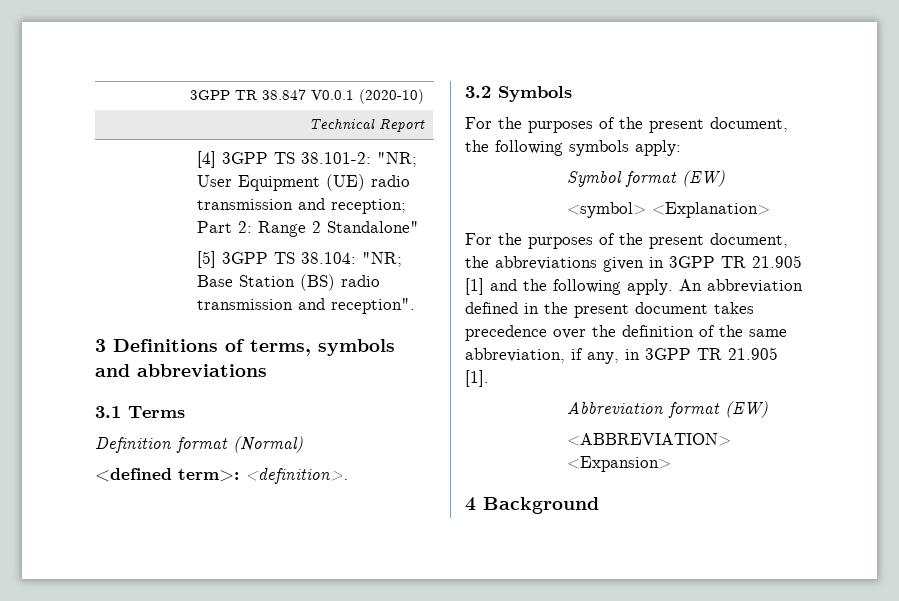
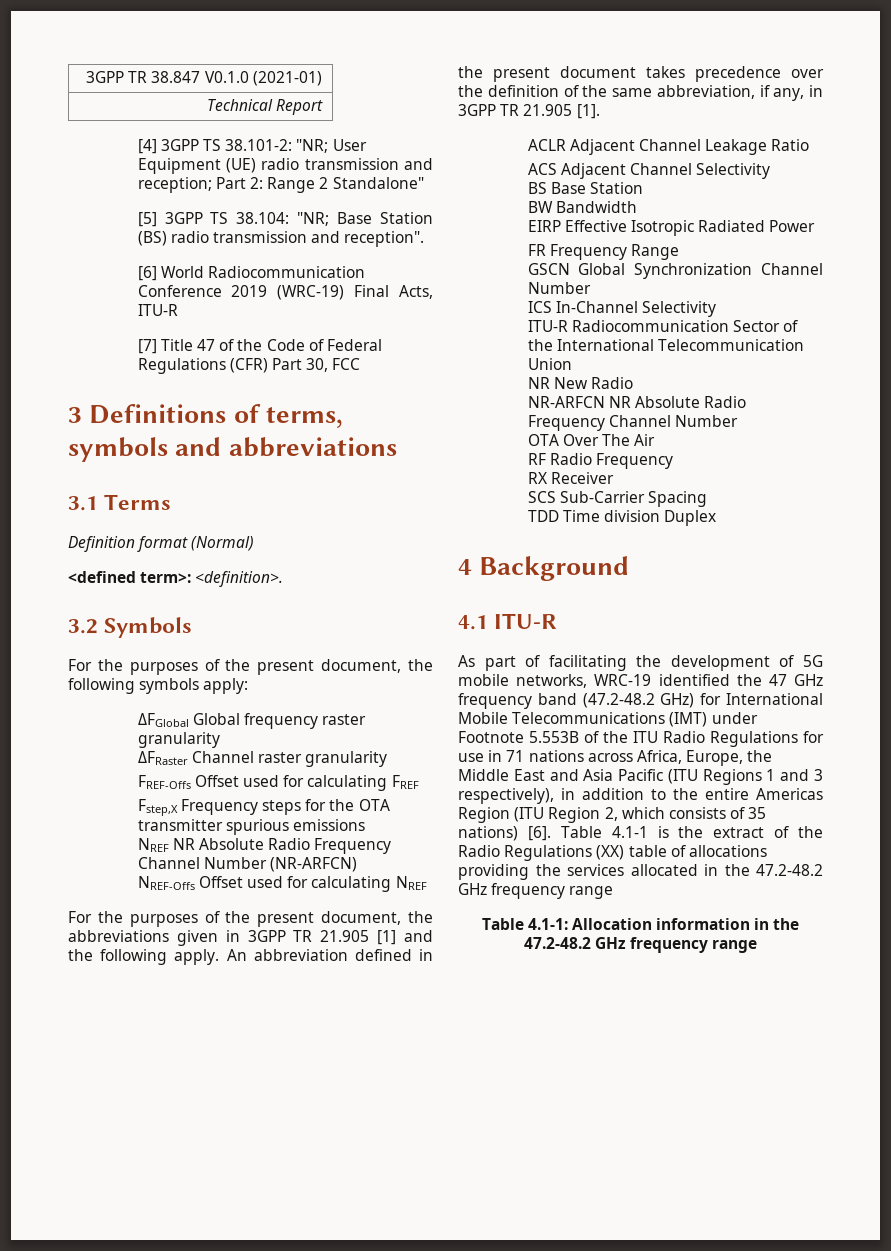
- 3GPP TR 38.847 V0.0.1 (2020-10)
+ 3GPP TR 38.847 V0.1.0 (2021-01)
+ [6] World Radiocommunication Conference 2019 (WRC-19) Final Acts, ITU-R
+ [7] Title 47 of the Code of Federal Regulations (CFR) Part 30, FCC
- Symbol format (EW)
- <symbol> <Explanation>
+ ΔFGlobal Global frequency raster granularity
+ ΔFRaster Channel raster granularity
+ FREF-Offs Offset used for calculating FREF
+ Fstep,X Frequency steps for the OTA transmitter spurious emissions
+ NREF NR Absolute Radio Frequency Channel Number (NR-ARFCN)
+ NREF-Offs Offset used for calculating NREF
- Abbreviation format (EW)
- <ABBREVIATION> <Expansion>
+ ACLR Adjacent Channel Leakage Ratio
+ ACS Adjacent Channel Selectivity
+ BS Base Station
+ BW Bandwidth
+ EIRP Effective Isotropic Radiated Power
+ FR Frequency Range
+ GSCN Global Synchronization Channel Number
+ ICS In-Channel Selectivity
+ ITU-R Radiocommunication Sector of the International Telecommunication Union
+ NR New Radio
+ NR-ARFCN NR Absolute Radio Frequency Channel Number
+ OTA Over The Air
+ RF Radio Frequency
+ RX Receiver
+ SCS Sub-Carrier Spacing
+ TDD Time division Duplex
  4 Background
+ 4.1 ITU-R
+ As part of facilitating the development of 5G mobile networks, WRC-19 identified the 47 GHz frequency band (47.2-48.2 GHz) for International Mobile Telecommunications (IMT) under Footnote 5.553B of the ITU Radio Regulations for use in 71 nations across Africa, Europe, the Middle East and Asia Pacific (ITU Regions 1 and 3 respectively), in addition to the entire Americas Region (ITU Region 2, which consists of 35 nations) [6]. Table 4.1-1 is the extract of the Radio Regulations (XX) table of allocations providing the services allocated in the 47.2-48.2 GHz frequency range
+ Table 4.1-1: Allocation information in the 47.2-48.2 GHz frequency range

